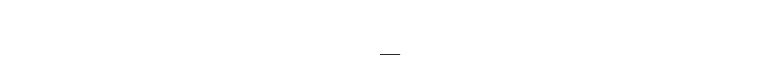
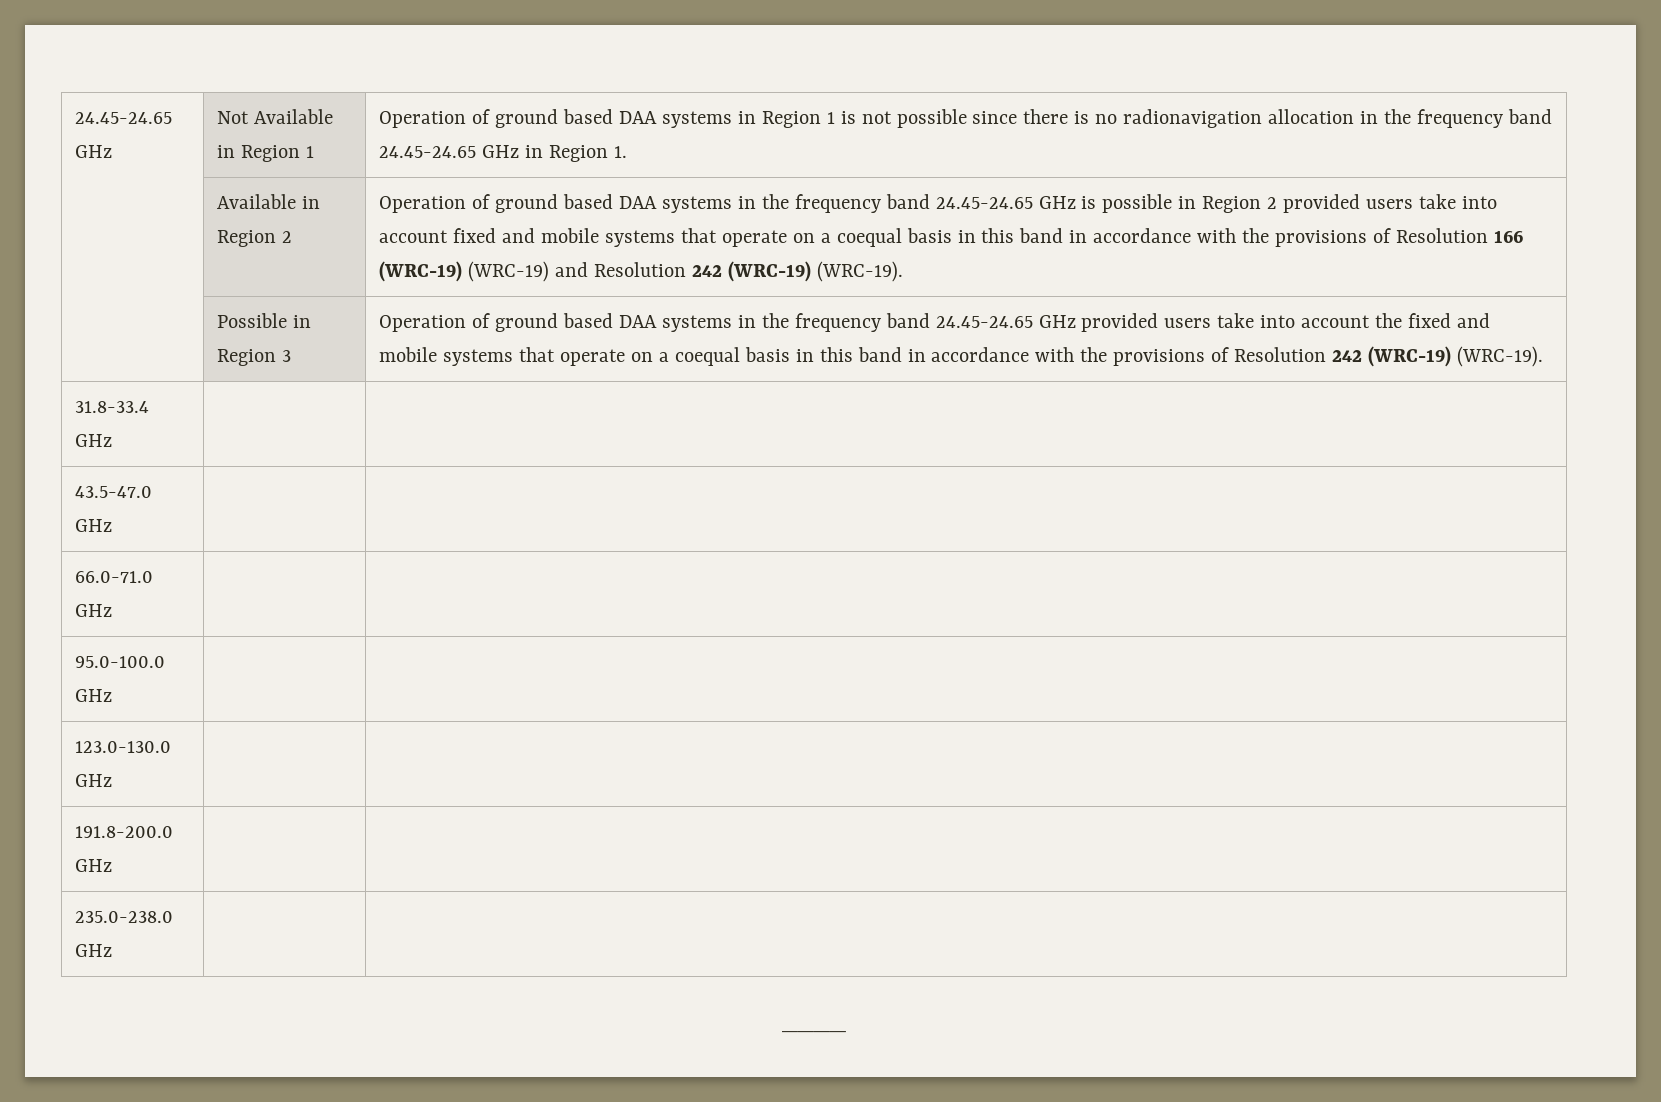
+ 24.45-24.65 GHz | Not Available in Region 1 | Operation of ground based DAA systems in Region 1 is not possible since there is no radionavigation allocation in the frequency band 24.45-24.65 GHz in Region 1.
+ | Available in Region 2 | Operation of ground based DAA systems in the frequency band 24.45-24.65 GHz is possible in Region 2 provided users take into account fixed and mobile systems that operate on a coequal basis in this band in accordance with the provisions of Resolution 166 (WRC-19) (WRC-19) and Resolution 242 (WRC-19) (WRC-19).
+ | Possible in Region 3 | Operation of ground based DAA systems in the frequency band 24.45-24.65 GHz provided users take into account the fixed and mobile systems that operate on a coequal basis in this band in accordance with the provisions of Resolution 242 (WRC-19) (WRC-19).
+ 31.8-33.4 GHz | |
+ 43.5-47.0 GHz | |
+ 66.0-71.0 GHz | |
+ 95.0-100.0 GHz | |
+ 123.0-130.0 GHz | |
+ 191.8-200.0 GHz | |
+ 235.0-238.0 GHz | |

